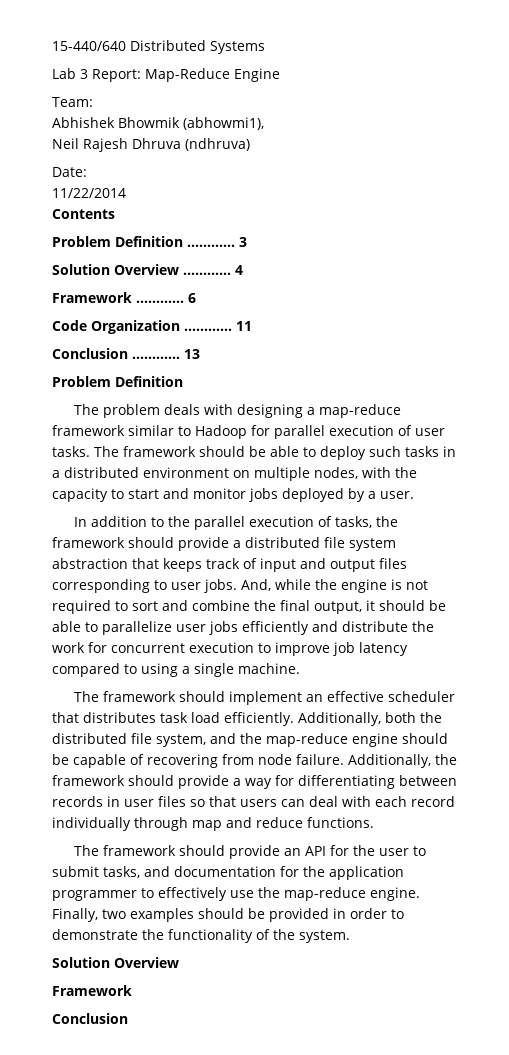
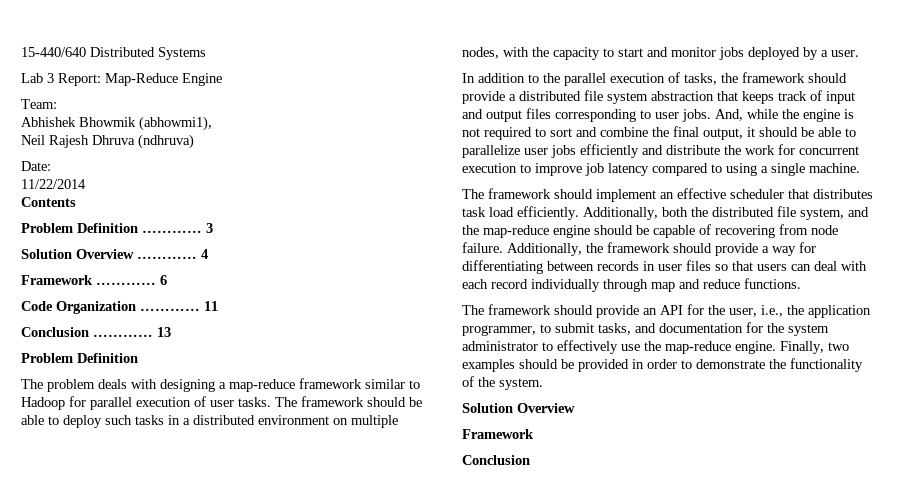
- The framework should provide an API for the user to submit tasks, and documentation for the application programmer to effectively use the map-reduce engine.
+ The framework should provide an API for the user, i.e., the application programmer, to submit tasks, and documentation for the system administrator to effectively use the map-reduce engine.

